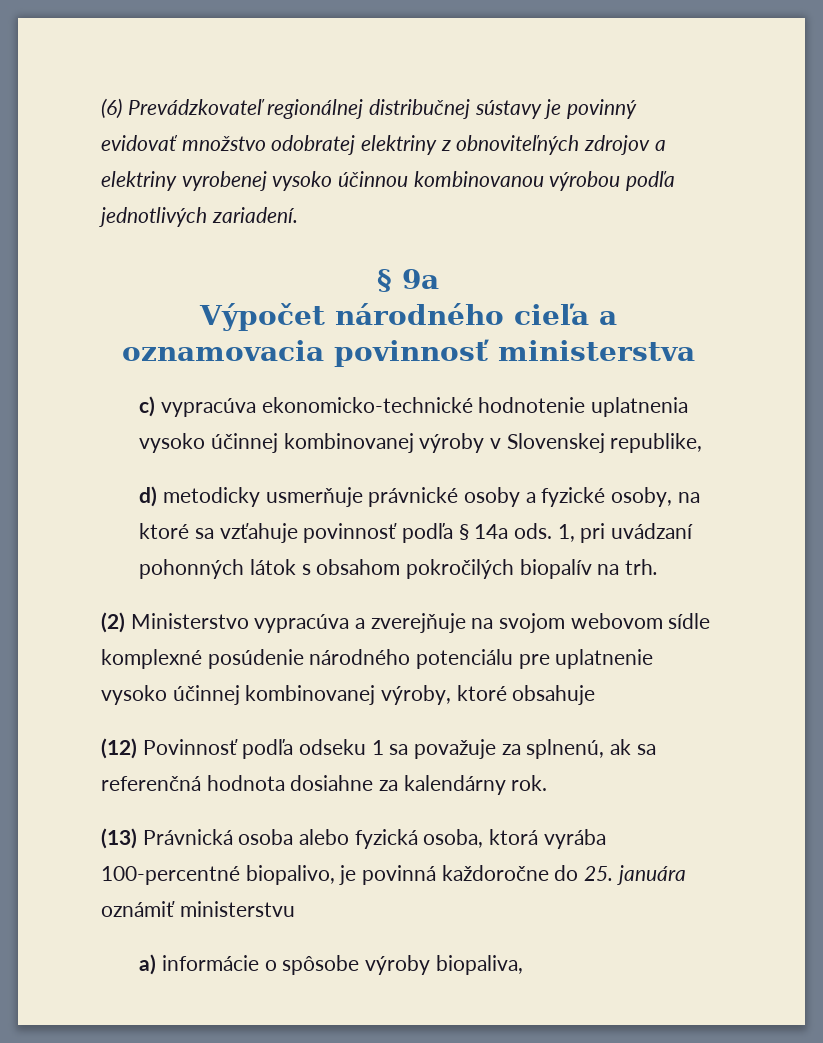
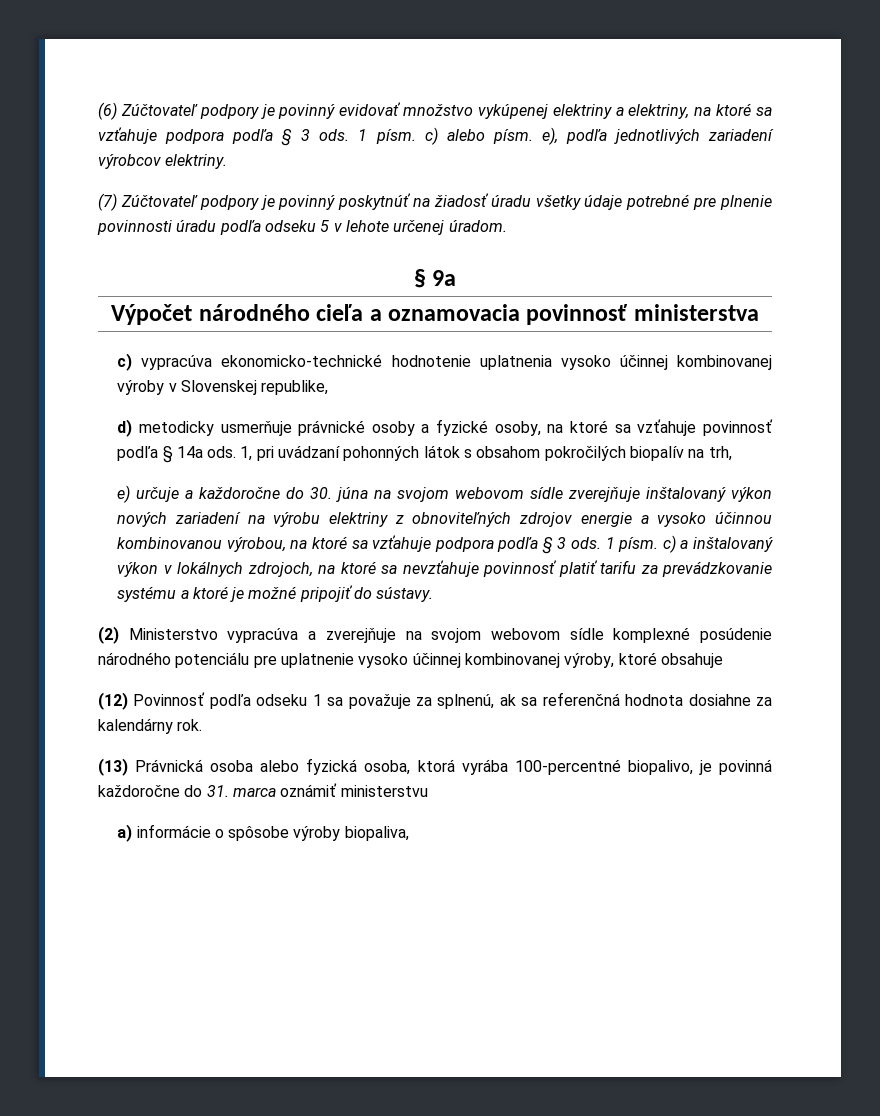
- (6) Prevádzkovateľ regionálnej distribučnej sústavy je povinný evidovať množstvo odobratej elektriny z obnoviteľných zdrojov a elektriny vyrobenej vysoko účinnou kombinovanou výrobou podľa jednotlivých zariadení.
+ (6) Zúčtovateľ podpory je povinný evidovať množstvo vykúpenej elektriny a elektriny, na ktoré sa vzťahuje podpora podľa § 3 ods. 1 písm. c) alebo písm. e), podľa jednotlivých zariadení výrobcov elektriny.
+ (7) Zúčtovateľ podpory je povinný poskytnúť na žiadosť úradu všetky údaje potrebné pre plnenie povinnosti úradu podľa odseku 5 v lehote určenej úradom.
- 1, pri uvádzaní pohonných látok s obsahom pokročilých biopalív na trh.
+ 1, pri uvádzaní pohonných látok s obsahom pokročilých biopalív na trh,
+ e) určuje a každoročne do 30. júna na svojom webovom sídle zverejňuje inštalovaný výkon nových zariadení na výrobu elektriny z obnoviteľných zdrojov energie a vysoko účinnou kombinovanou výrobou, na ktoré sa vzťahuje podpora podľa § 3 ods. 1 písm. c) a inštalovaný výkon v lokálnych zdrojoch, na ktoré sa nevzťahuje povinnosť platiť tarifu za prevádzkovanie systému a ktoré je možné pripojiť do sústavy.
- (13) Právnická osoba alebo fyzická osoba, ktorá vyrába 100-percentné biopalivo, je povinná každoročne do 25. januára oznámiť ministerstvu
+ (13) Právnická osoba alebo fyzická osoba, ktorá vyrába 100-percentné biopalivo, je povinná každoročne do 31. marca oznámiť ministerstvu

